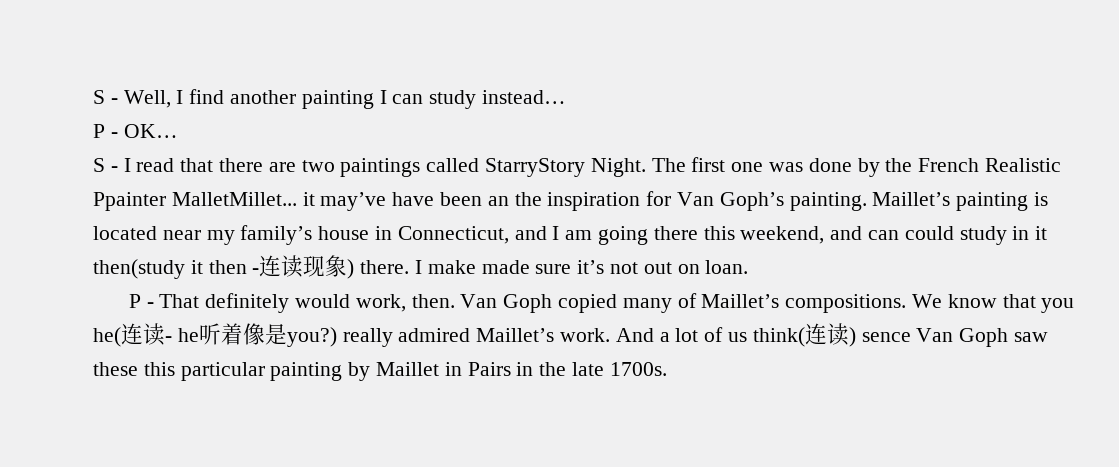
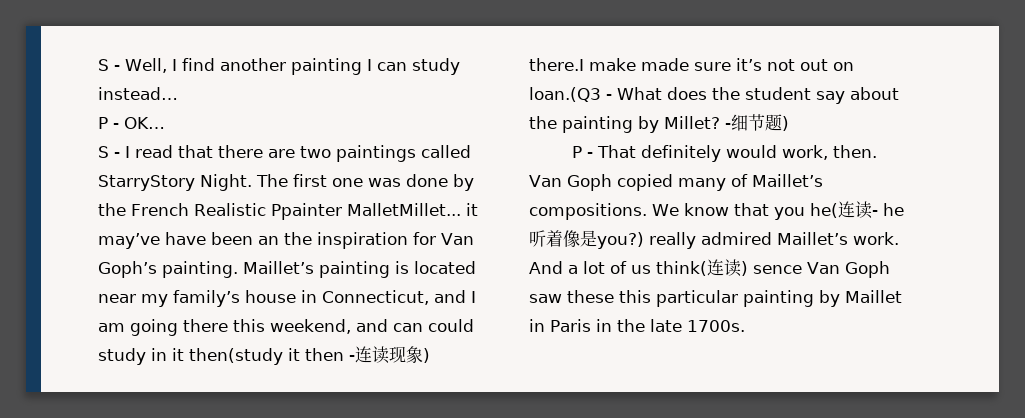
- Maillet’s painting is located near my family’s house in Connecticut, and I am going there this weekend, and can could study in it then(study it then -连读现象) there. I make made sure it’s not out on loan.
+ Maillet’s painting is located near my family’s house in Connecticut, and I am going there this weekend, and can could study in it then(study it then -连读现象) there.I make made sure it’s not out on loan.(Q3 - What does the student say about the painting by Millet? -细节题)
- And a lot of us think(连读) sence Van Goph saw these this particular painting by Maillet in Pairs in the late 1700s.
+ And a lot of us think(连读) sence Van Goph saw these this particular painting by Maillet in Paris in the late 1700s.

